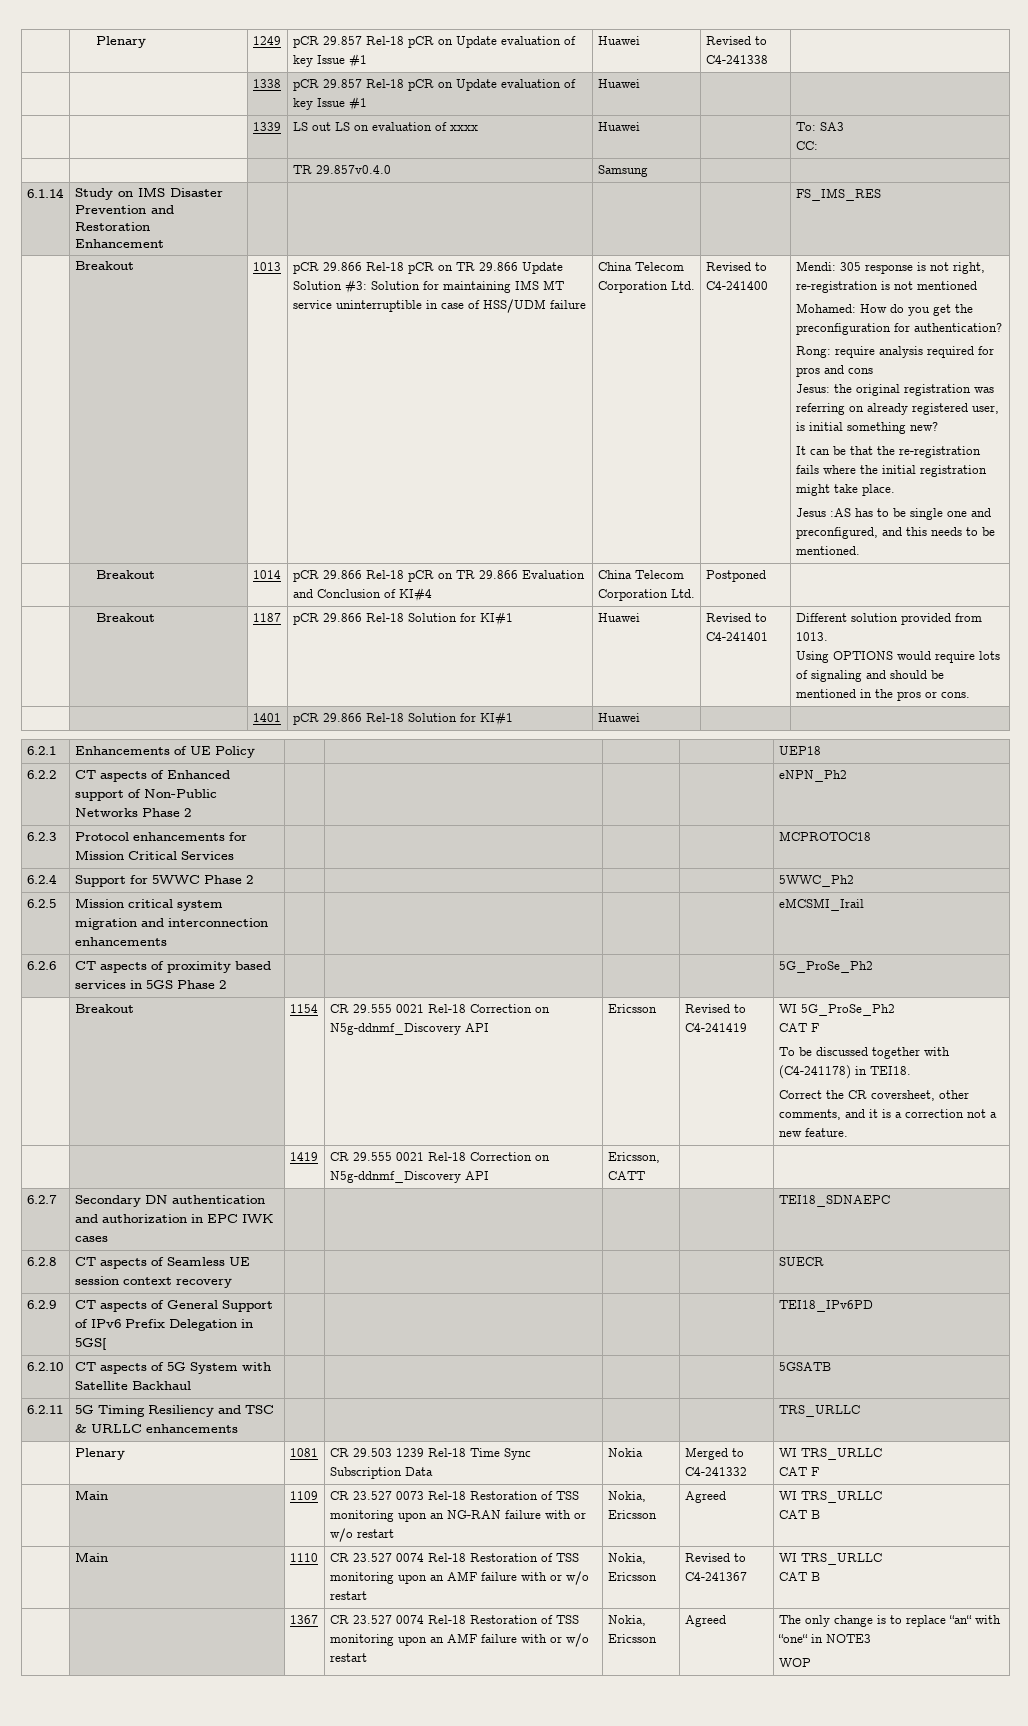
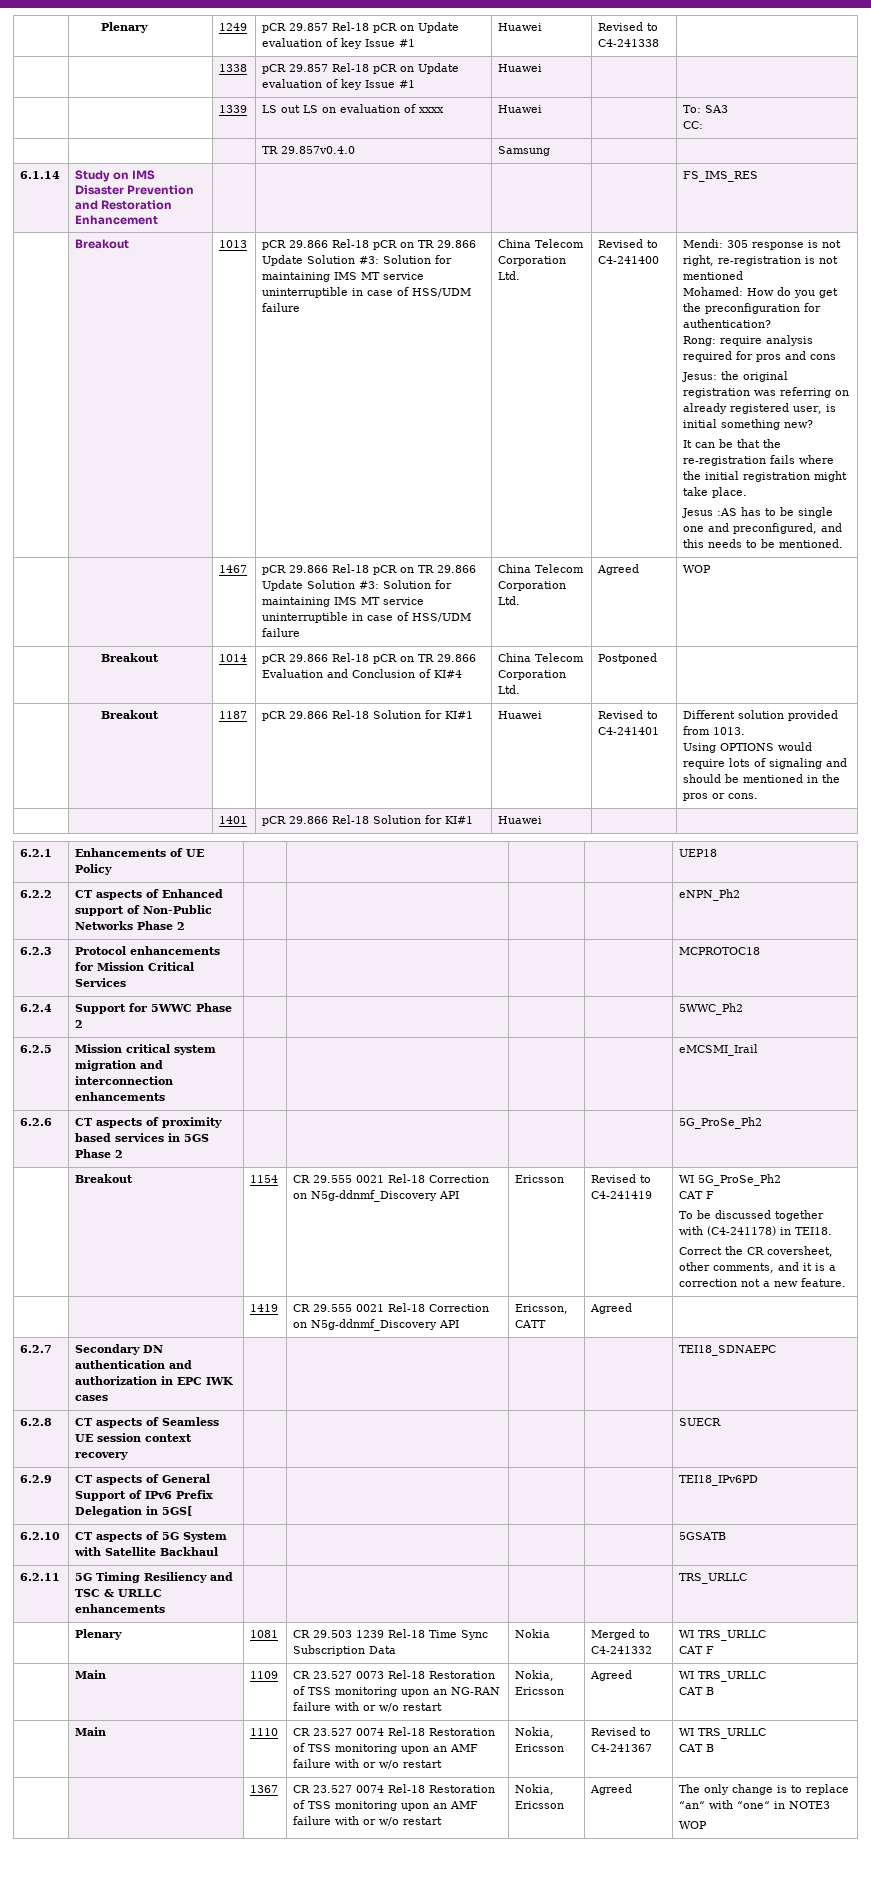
+ | | 1467 | pCR 29.866 Rel-18 pCR on TR 29.866 Update Solution #3: Solution for maintaining IMS MT service uninterruptible in case of HSS/UDM failure | China Telecom Corporation Ltd. | Agreed | WOP
- | | 1419 | CR 29.555 0021 Rel-18 Correction on N5g-ddnmf_Discovery API | Ericsson, CATT | |
+ | | 1419 | CR 29.555 0021 Rel-18 Correction on N5g-ddnmf_Discovery API | Ericsson, CATT | Agreed |

